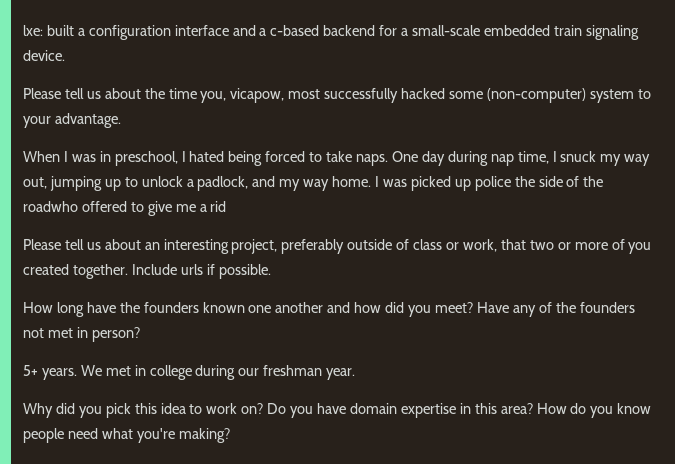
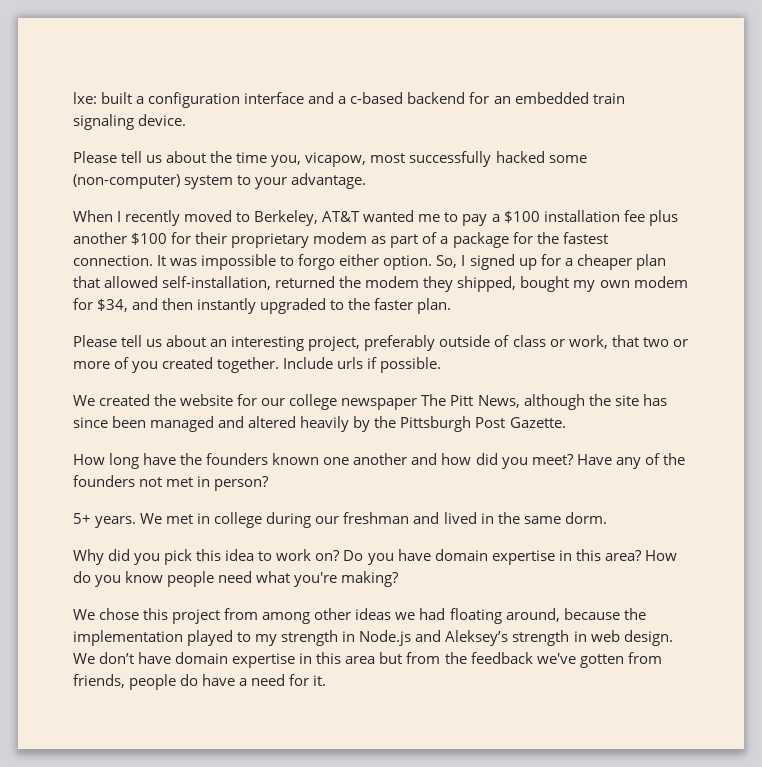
- lxe: built a configuration interface and a c-based backend for a small-scale embedded train signaling device.
+ lxe: built a configuration interface and a c-based backend for an embedded train signaling device.
- When I was in preschool, I hated being forced to take naps. One day during nap time, I snuck my way out, jumping up to unlock a padlock, and my way home. I was picked up police the side of the roadwho offered to give me a rid
+ When I recently moved to Berkeley, AT&T wanted me to pay a $100 installation fee plus another $100 for their proprietary modem as part of a package for the fastest connection. It was impossible to forgo either option. So, I signed up for a cheaper plan that allowed self-installation, returned the modem they shipped, bought my own modem for $34, and then instantly upgraded to the faster plan.
+ We created the website for our college newspaper The Pitt News, although the site has since been managed and altered heavily by the Pittsburgh Post Gazette.
- We met in college during our freshman year.
+ We met in college during our freshman and lived in the same dorm.
+ We chose this project from among other ideas we had floating around, because the implementation played to my strength in Node.js and Aleksey’s strength in web design. We don’t have domain expertise in this area but from the feedback we've gotten from friends, people do have a need for it.

